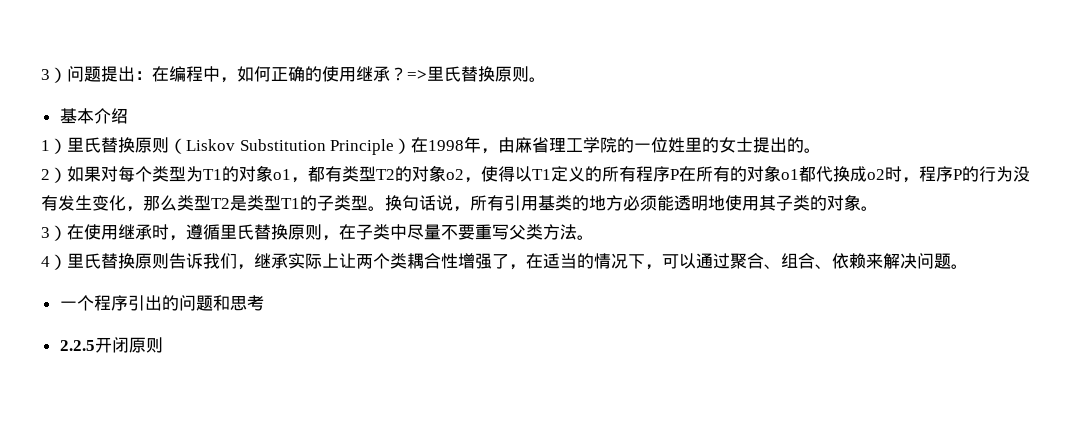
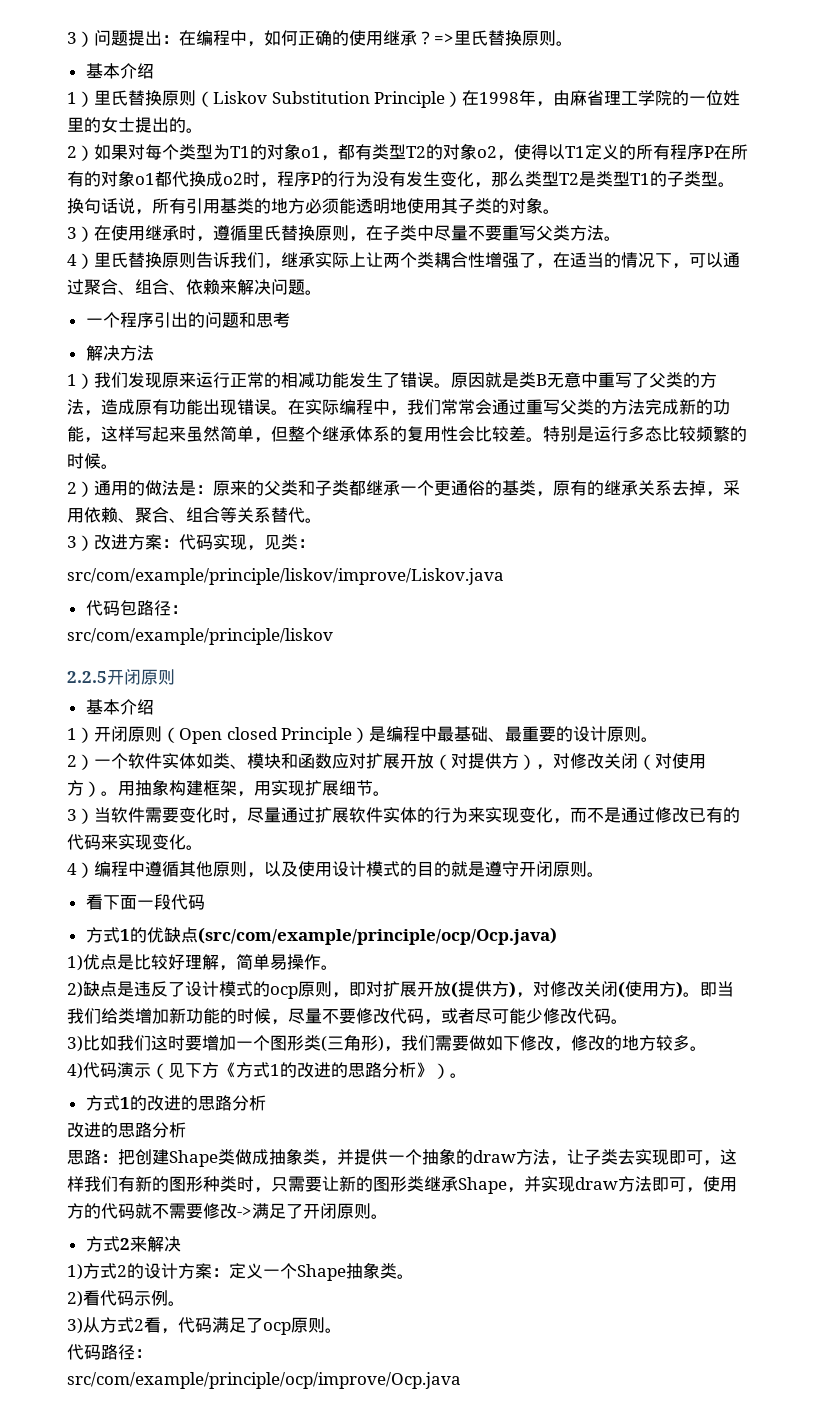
+ 解决方法
+ 1）我们发现原来运行正常的相减功能发生了错误。原因就是类B无意中重写了父类的方法，造成原有功能出现错误。在实际编程中，我们常常会通过重写父类的方法完成新的功能，这样写起来虽然简单，但整个继承体系的复用性会比较差。特别是运行多态比较频繁的时候。
+ 2）通用的做法是：原来的父类和子类都继承一个更通俗的基类，原有的继承关系去掉，采用依赖、聚合、组合等关系替代。
+ 3）改进方案：代码实现，见类：
+ src/com/example/principle/liskov/improve/Liskov.java
+ 代码包路径：
+ src/com/example/principle/liskov
  2.2.5开闭原则
+ 基本介绍
+ 1）开闭原则（Open closed Principle）是编程中最基础、最重要的设计原则。
+ 2）一个软件实体如类、模块和函数应对扩展开放（对提供方），对修改关闭（对使用方）。用抽象构建框架，用实现扩展细节。
+ 3）当软件需要变化时，尽量通过扩展软件实体的行为来实现变化，而不是通过修改已有的代码来实现变化。
+ 4）编程中遵循其他原则，以及使用设计模式的目的就是遵守开闭原则。
+ 看下面一段代码
+ 方式1的优缺点(src/com/example/principle/ocp/Ocp.java)
+ 1)优点是比较好理解，简单易操作。
+ 2)缺点是违反了设计模式的ocp原则，即对扩展开放(提供方)，对修改关闭(使用方)。即当我们给类增加新功能的时候，尽量不要修改代码，或者尽可能少修改代码。
+ 3)比如我们这时要增加一个图形类(三角形)，我们需要做如下修改，修改的地方较多。
+ 4)代码演示（见下方《方式1的改进的思路分析》）。
+ 方式1的改进的思路分析
+ 改进的思路分析
+ 思路：把创建Shape类做成抽象类，并提供一个抽象的draw方法，让子类去实现即可，这样我们有新的图形种类时，只需要让新的图形类继承Shape，并实现draw方法即可，使用方的代码就不需要修改->满足了开闭原则。
+ 方式2来解决
+ 1)方式2的设计方案：定义一个Shape抽象类。
+ 2)看代码示例。
+ 3)从方式2看，代码满足了ocp原则。
+ 代码路径：
+ src/com/example/principle/ocp/improve/Ocp.java

